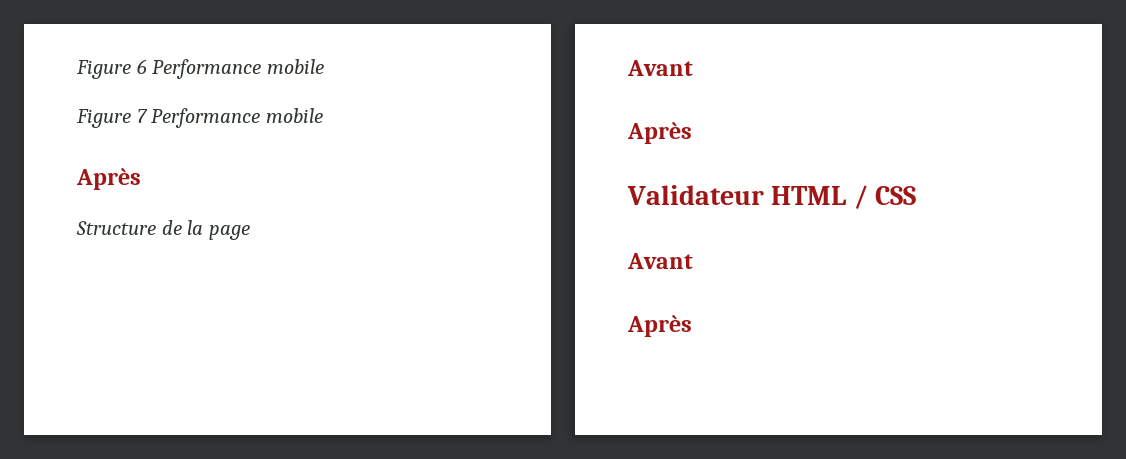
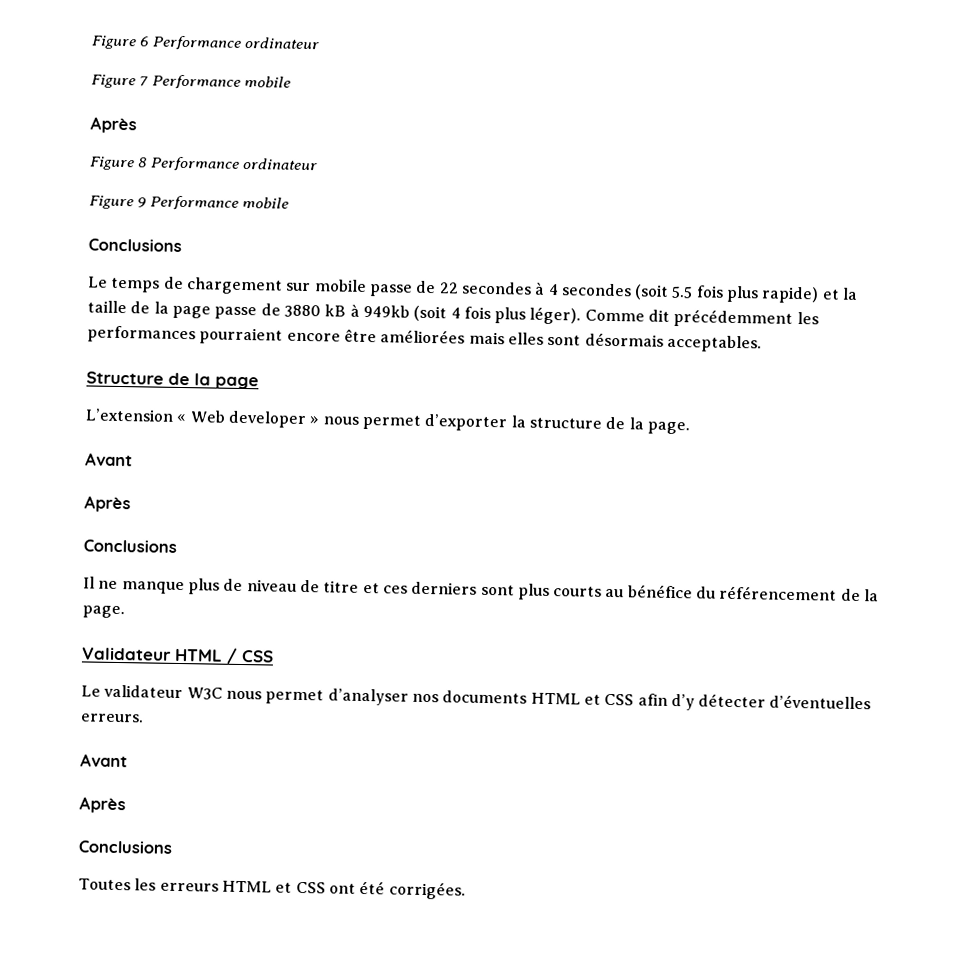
- Figure 6 Performance mobile
+ Figure 6 Performance ordinateur
+ Figure 8 Performance ordinateur
+ Figure 9 Performance mobile
+ Conclusions
+ Le temps de chargement sur mobile passe de 22 secondes à 4 secondes (soit 5.5 fois plus rapide) et la taille de la page passe de 3880 kB à 949kb (soit 4 fois plus léger). Comme dit précédemment les performances pourraient encore être améliorées mais elles sont désormais acceptables.
  Structure de la page
+ L’extension « Web developer » nous permet d’exporter la structure de la page.
  Avant
  Après
+ Conclusions
+ Il ne manque plus de niveau de titre et ces derniers sont plus courts au bénéfice du référencement de la page.
  Validateur HTML / CSS
+ Le validateur W3C nous permet d’analyser nos documents HTML et CSS afin d’y détecter d’éventuelles erreurs.
  Avant
  Après
+ Conclusions
+ Toutes les erreurs HTML et CSS ont été corrigées.

